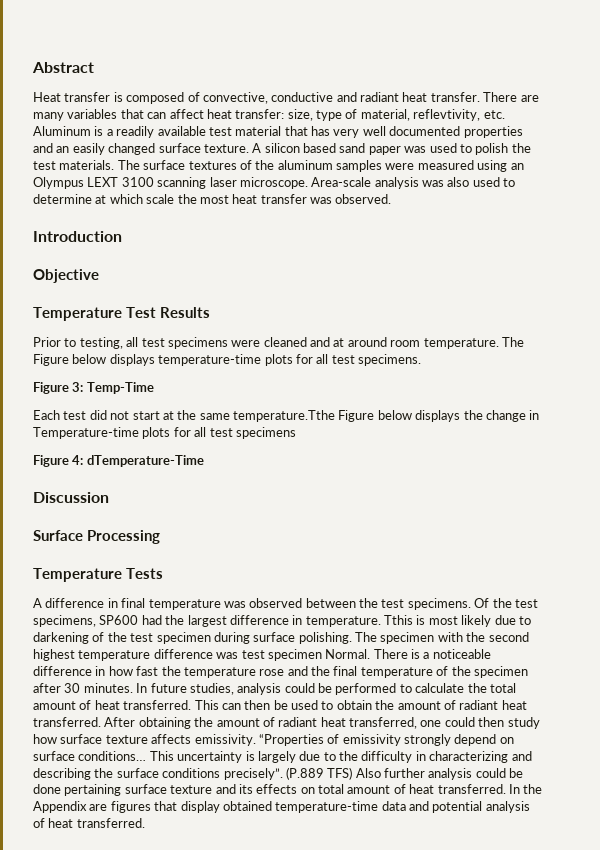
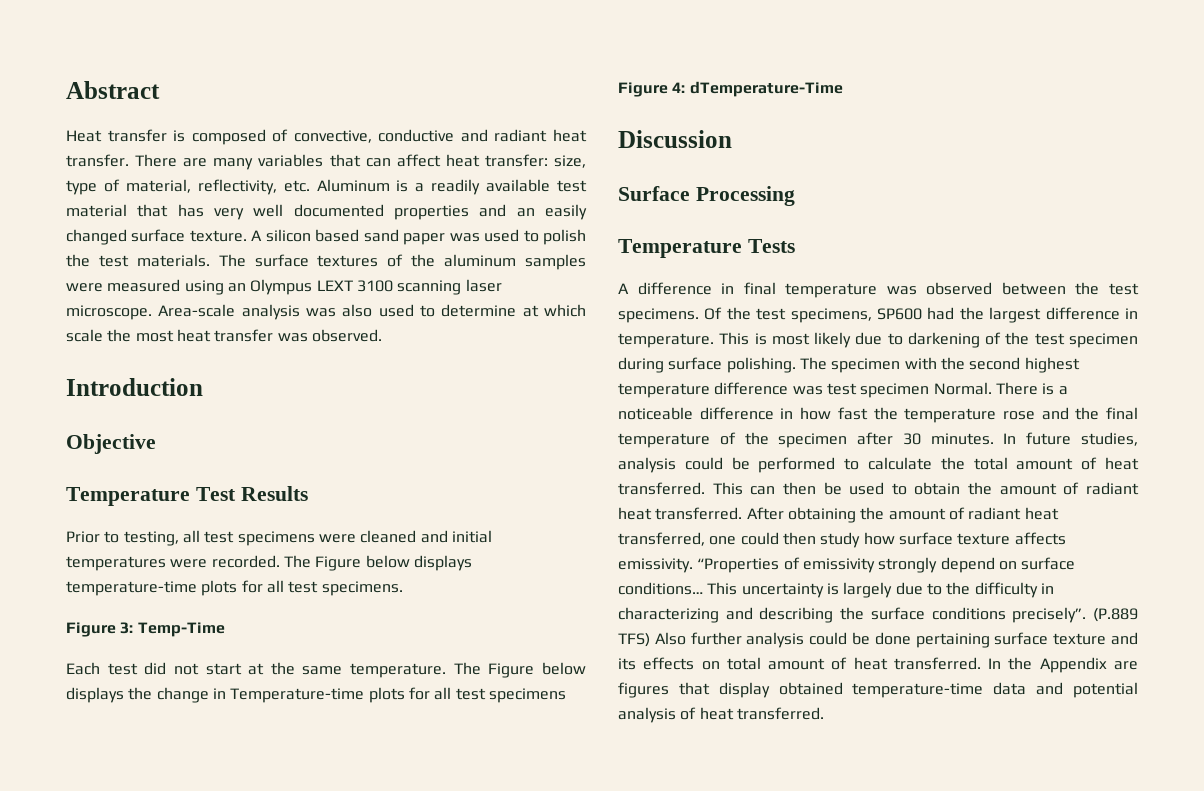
- There are many variables that can affect heat transfer: size, type of material, reflevtivity, etc. Aluminum is a readily available test material that has very well documented properties and an easily changed surface texture.
+ There are many variables that can affect heat transfer: size, type of material, reflectivity, etc. Aluminum is a readily available test material that has very well documented properties and an easily changed surface texture.
- Prior to testing, all test specimens were cleaned and at around room temperature.
+ Prior to testing, all test specimens were cleaned and initial temperatures were recorded.
- Each test did not start at the same temperature.Tthe Figure below displays the change in Temperature-time plots for all test specimens
+ Each test did not start at the same temperature. The Figure below displays the change in Temperature-time plots for all test specimens
- Tthis is most likely due to darkening of the test specimen during surface polishing.
+ This is most likely due to darkening of the test specimen during surface polishing.

